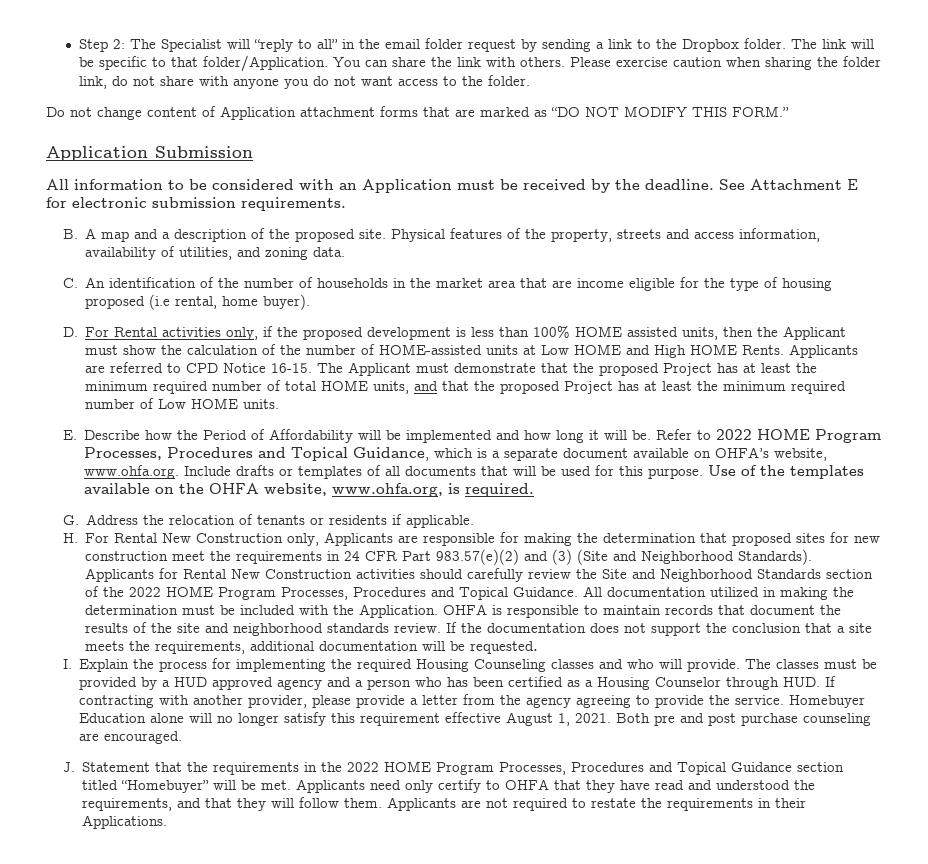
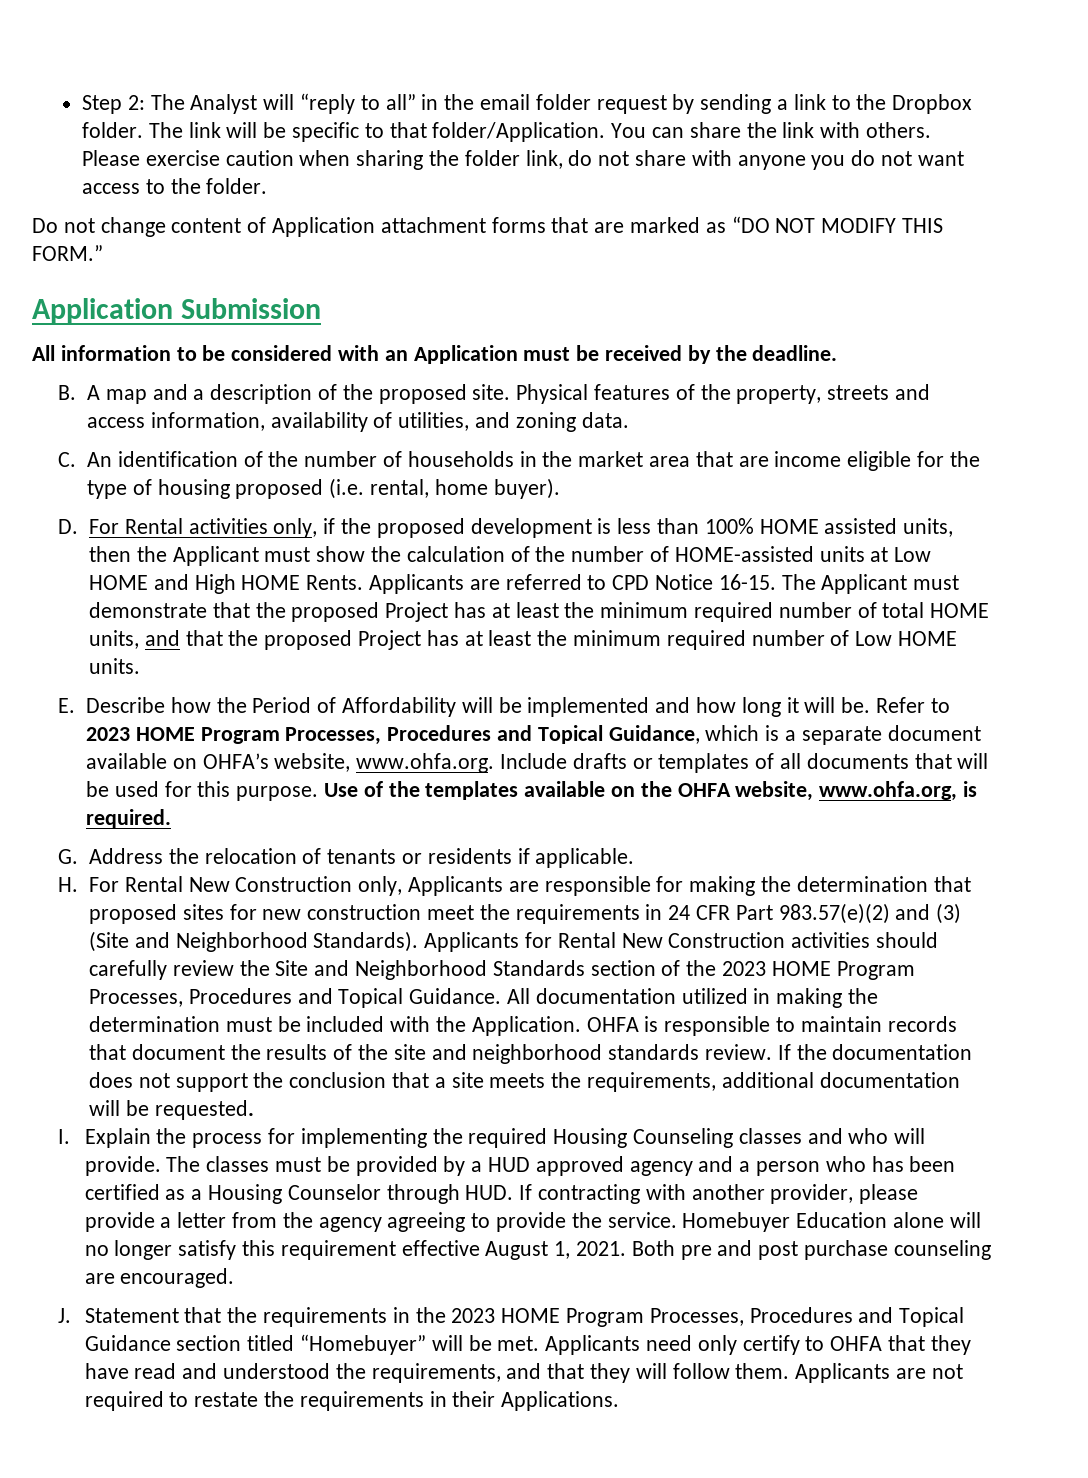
- Step 2: The Specialist will “reply to all” in the email folder request by sending a link to the Dropbox folder.
+ Step 2: The Analyst will “reply to all” in the email folder request by sending a link to the Dropbox folder.
- See Attachment E for electronic submission requirements.
- C. An identification of the number of households in the market area that are income eligible for the type of housing proposed (i.e rental, home buyer).
+ C. An identification of the number of households in the market area that are income eligible for the type of housing proposed (i.e. rental, home buyer).
- Refer to 2022 HOME Program Processes, Procedures and Topical Guidance, which is a separate document available on OHFA’s website, www.ohfa.org. Include drafts or templates of all documents that will be used for this purpose.
+ Refer to 2023 HOME Program Processes, Procedures and Topical Guidance, which is a separate document available on OHFA’s website, www.ohfa.org. Include drafts or templates of all documents that will be used for this purpose.
- Applicants for Rental New Construction activities should carefully review the Site and Neighborhood Standards section of the 2022 HOME Program Processes, Procedures and Topical Guidance.
+ Applicants for Rental New Construction activities should carefully review the Site and Neighborhood Standards section of the 2023 HOME Program Processes, Procedures and Topical Guidance.
- J. Statement that the requirements in the 2022 HOME Program Processes, Procedures and Topical Guidance section titled “Homebuyer” will be met.
+ J. Statement that the requirements in the 2023 HOME Program Processes, Procedures and Topical Guidance section titled “Homebuyer” will be met.

